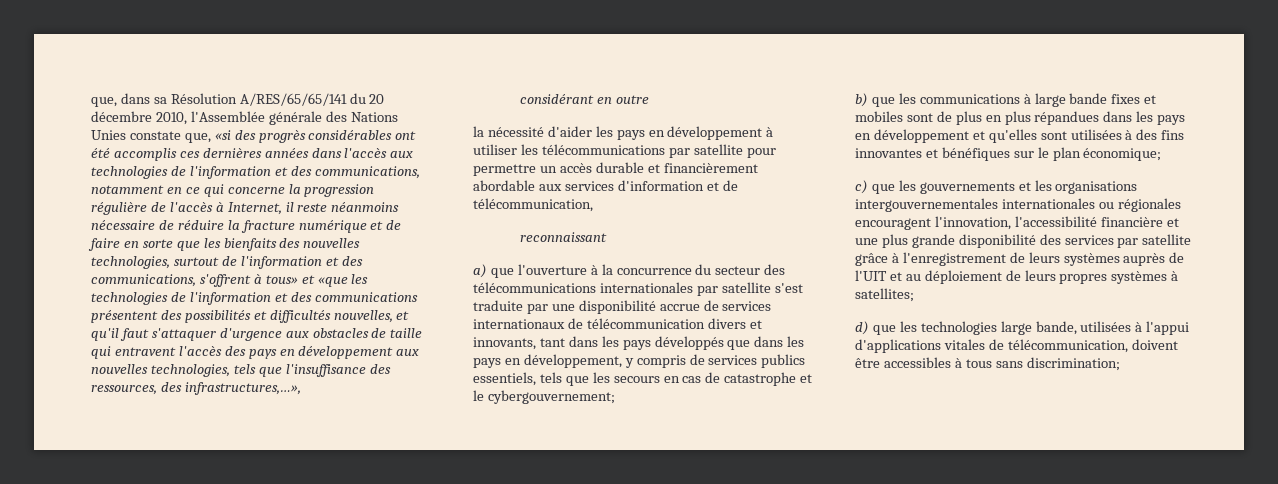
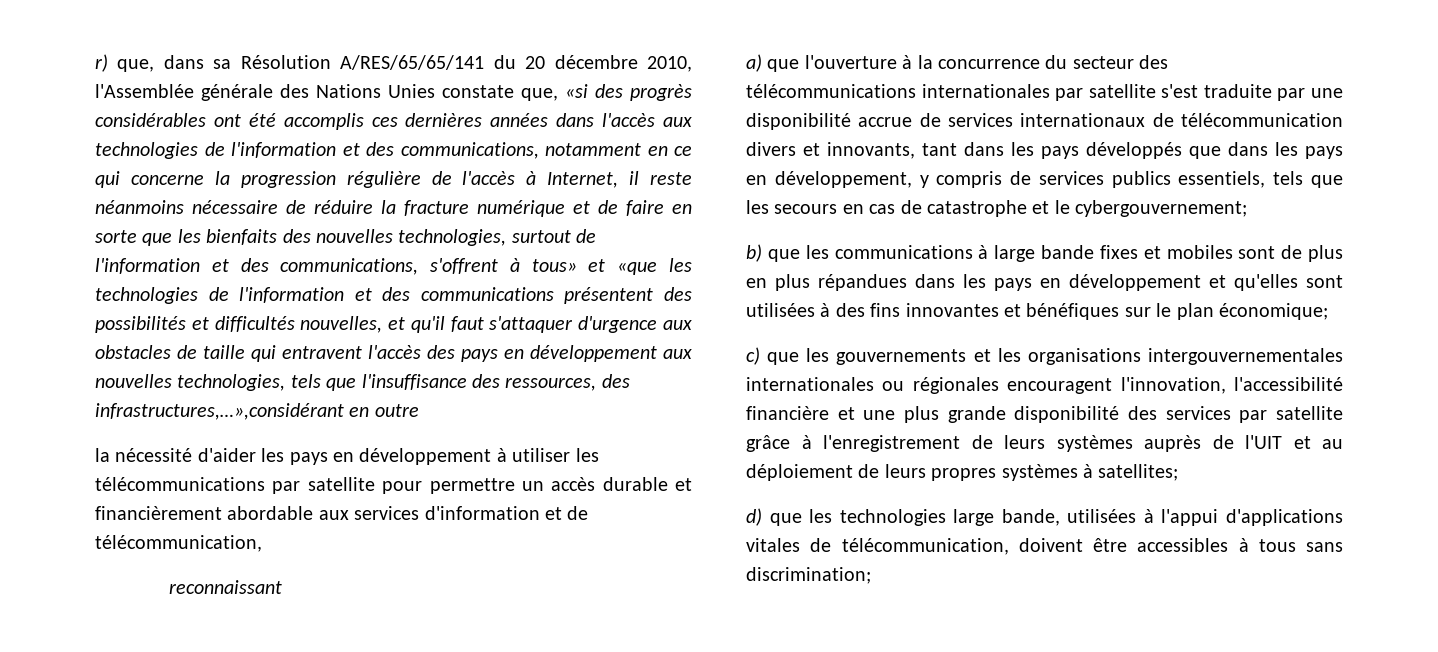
- que, dans sa Résolution A/RES/65/65/141 du 20 décembre 2010, l'Assemblée générale des Nations Unies constate que, «si des progrès considérables ont été accomplis ces dernières années dans l'accès aux technologies de l'information et des communications, notamment en ce qui concerne la progression régulière de l'accès à Internet, il reste néanmoins nécessaire de réduire la fracture numérique et de faire en sorte que les bienfaits des nouvelles technologies, surtout de l'information et des communications, s'offrent à tous» et «que les technologies de l'information et des communications présentent des possibilités et difficultés nouvelles, et qu'il faut s'attaquer d'urgence aux obstacles de taille qui entravent l'accès des pays en développement aux nouvelles technologies, tels que l'insuffisance des ressources, des infrastructures,…»,
- considérant en outre
+ r) que, dans sa Résolution A/RES/65/65/141 du 20 décembre 2010, l'Assemblée générale des Nations Unies constate que, «si des progrès considérables ont été accomplis ces dernières années dans l'accès aux technologies de l'information et des communications, notamment en ce qui concerne la progression régulière de l'accès à Internet, il reste néanmoins nécessaire de réduire la fracture numérique et de faire en sorte que les bienfaits des nouvelles technologies, surtout de l'information et des communications, s'offrent à tous» et «que les technologies de l'information et des communications présentent des possibilités et difficultés nouvelles, et qu'il faut s'attaquer d'urgence aux obstacles de taille qui entravent l'accès des pays en développement aux nouvelles technologies, tels que l'insuffisance des ressources, des infrastructures,…»,considérant en outre

